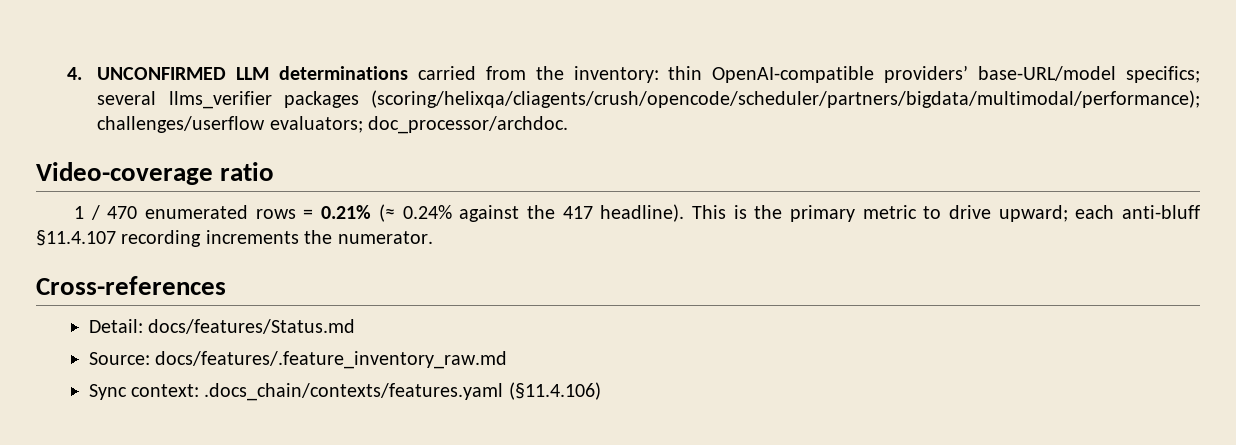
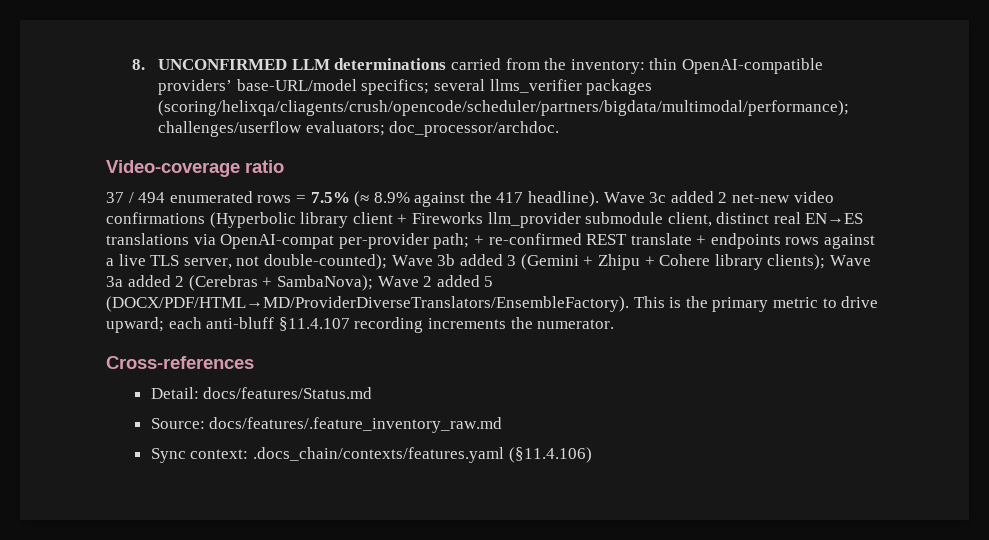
- 4. UNCONFIRMED LLM determinations carried from the inventory: thin OpenAI-compatible providers’ base-URL/model specifics; several llms_verifier packages (scoring/helixqa/cliagents/crush/opencode/scheduler/partners/bigdata/multimodal/performance); challenges/userflow evaluators; doc_processor/archdoc.
+ 8. UNCONFIRMED LLM determinations carried from the inventory: thin OpenAI-compatible providers’ base-URL/model specifics; several llms_verifier packages (scoring/helixqa/cliagents/crush/opencode/scheduler/partners/bigdata/multimodal/performance); challenges/userflow evaluators; doc_processor/archdoc.
- 1 / 470 enumerated rows = 0.21% (≈ 0.24% against the 417 headline).
+ 37 / 494 enumerated rows = 7.5% (≈ 8.9% against the 417 headline). Wave 3c added 2 net-new video confirmations (Hyperbolic library client + Fireworks llm_provider submodule client, distinct real EN→ES translations via OpenAI-compat per-provider path; + re-confirmed REST translate + endpoints rows against a live TLS server, not double-counted); Wave 3b added 3 (Gemini + Zhipu + Cohere library clients); Wave 3a added 2 (Cerebras + SambaNova); Wave 2 added 5 (DOCX/PDF/HTML→MD/ProviderDiverseTranslators/EnsembleFactory).

